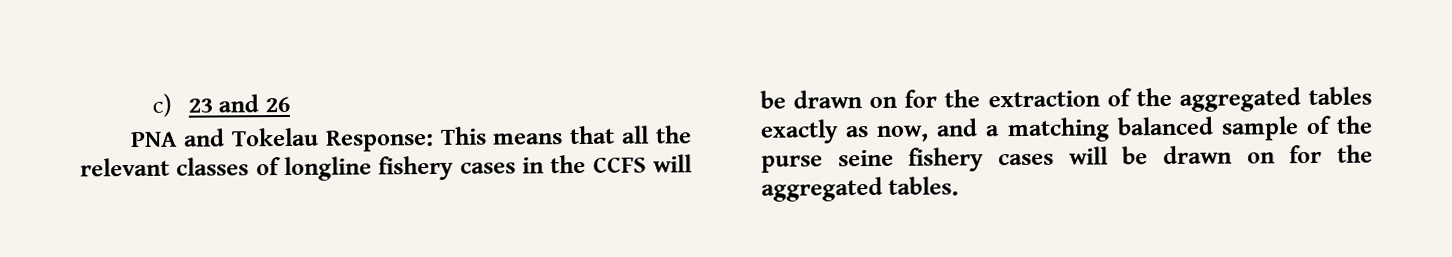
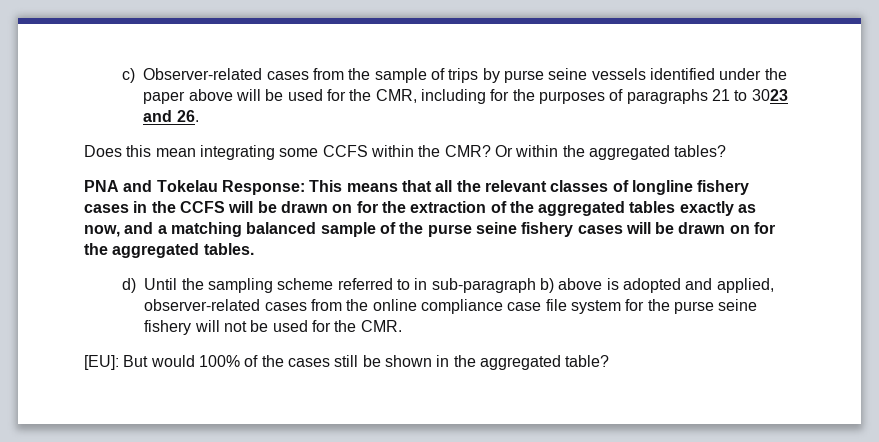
- c) 23 and 26
+ c) Observer-related cases from the sample of trips by purse seine vessels identified under the paper above will be used for the CMR, including for the purposes of paragraphs 21 to 3023 and 26.
+ Does this mean integrating some CCFS within the CMR? Or within the aggregated tables?
+ d) Until the sampling scheme referred to in sub-paragraph b) above is adopted and applied, observer-related cases from the online compliance case file system for the purse seine fishery will not be used for the CMR.
+ [EU]: But would 100% of the cases still be shown in the aggregated table?

